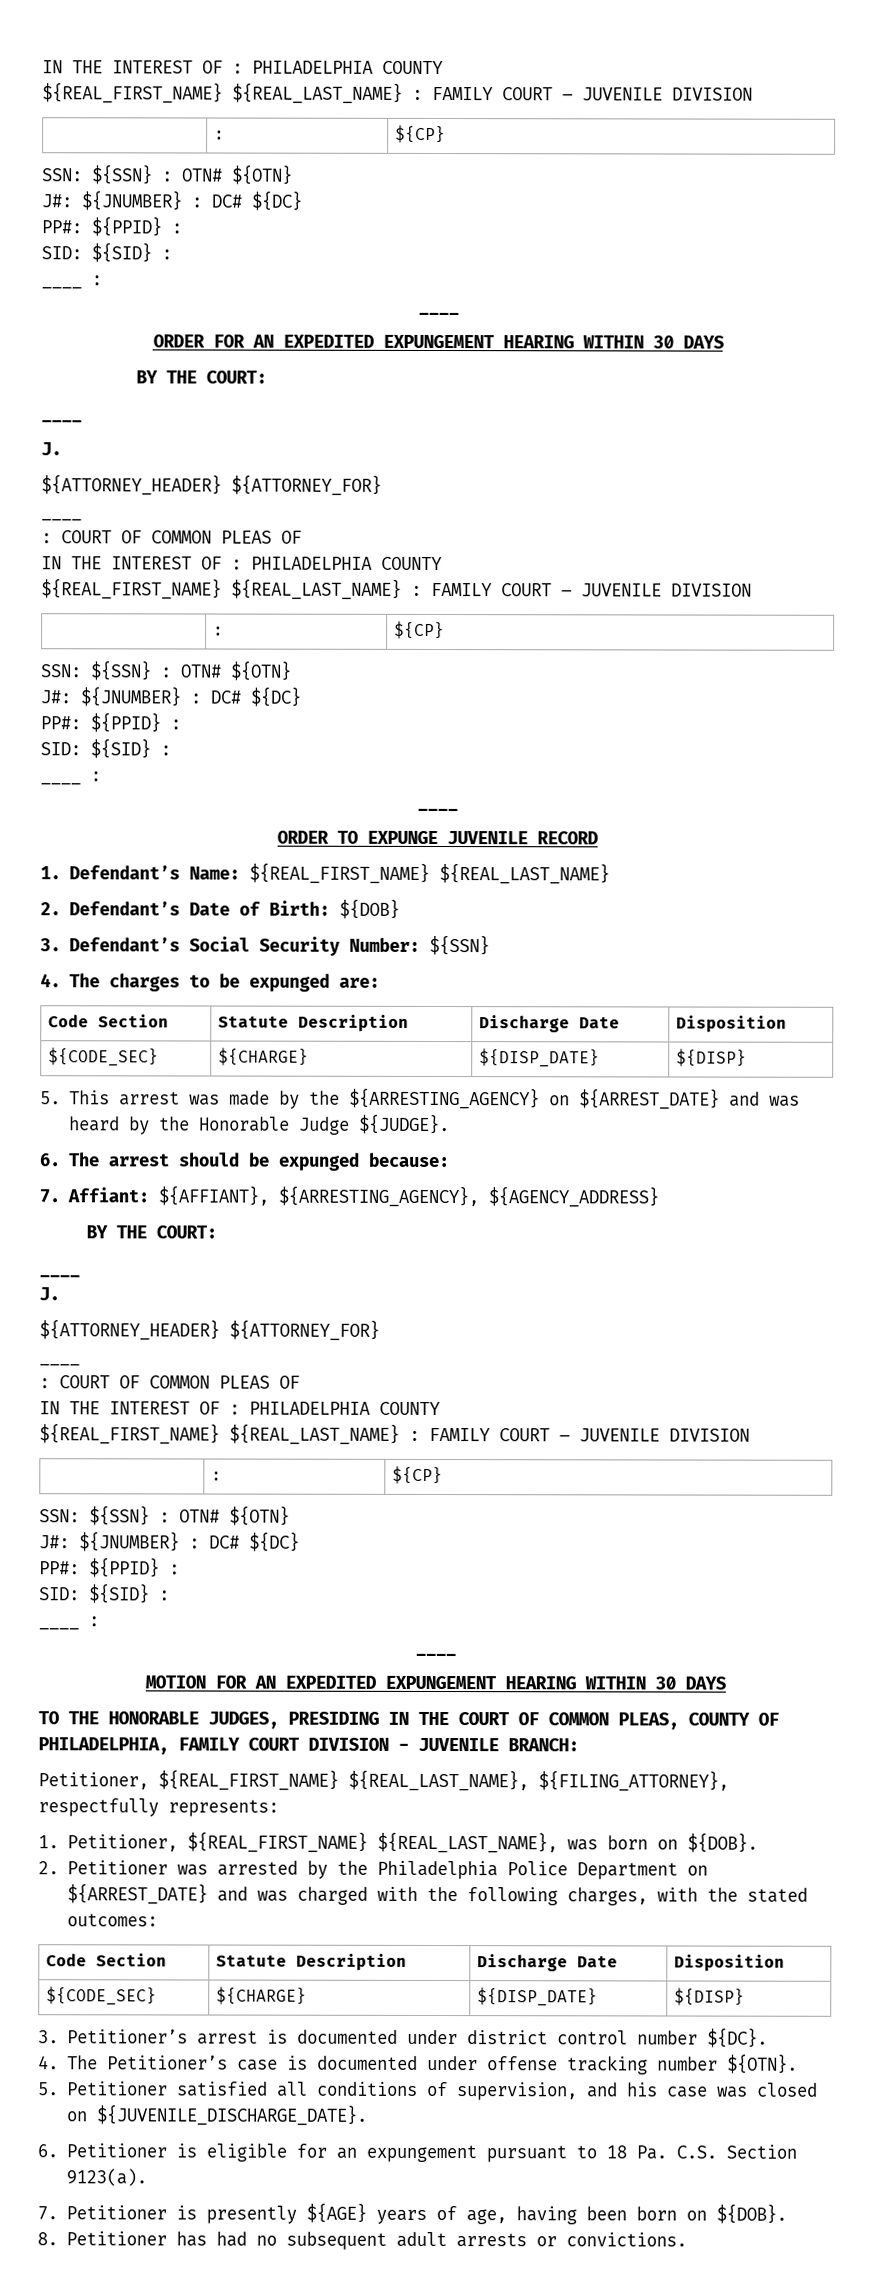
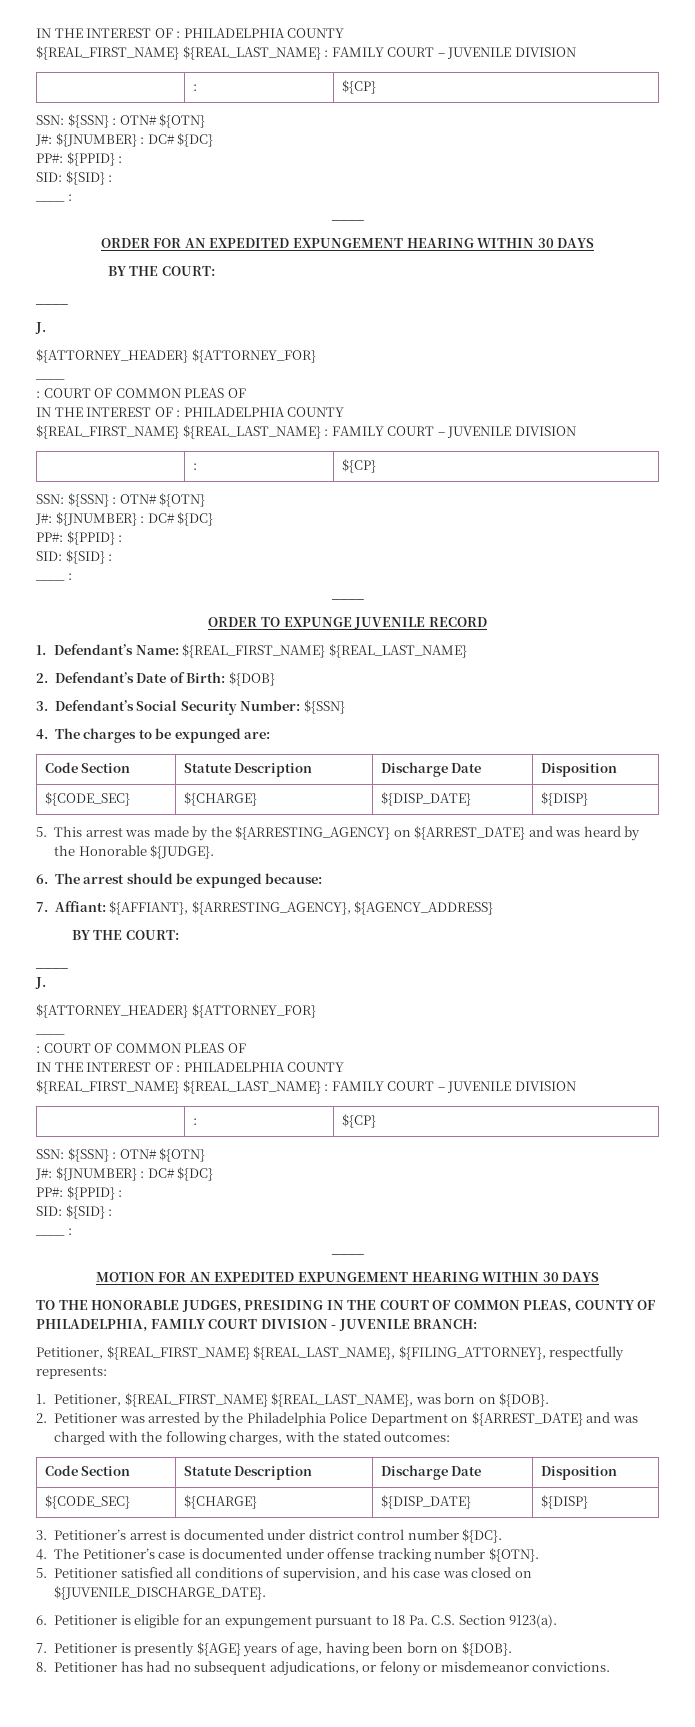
- 5. This arrest was made by the ${ARRESTING_AGENCY} on ${ARREST_DATE} and was heard by the Honorable Judge ${JUDGE}.
+ 5. This arrest was made by the ${ARRESTING_AGENCY} on ${ARREST_DATE} and was heard by the Honorable ${JUDGE}.
- 8. Petitioner has had no subsequent adult arrests or convictions.
+ 8. Petitioner has had no subsequent adjudications, or felony or misdemeanor convictions.

